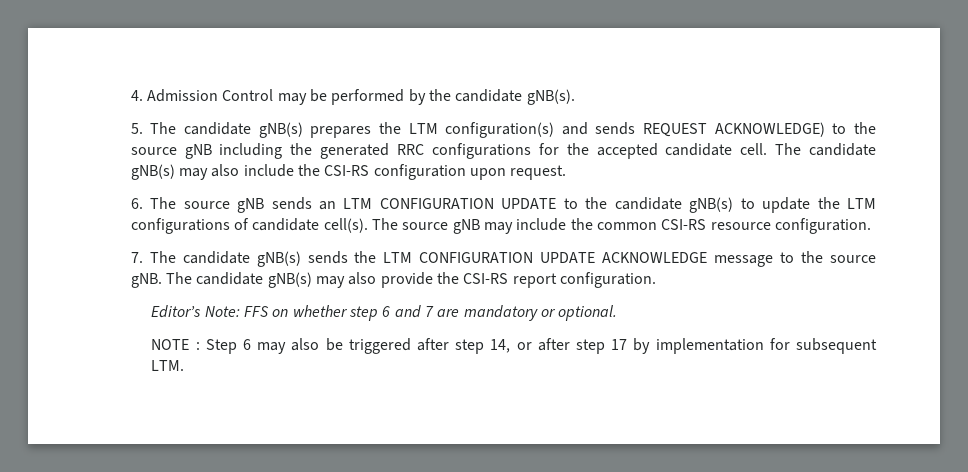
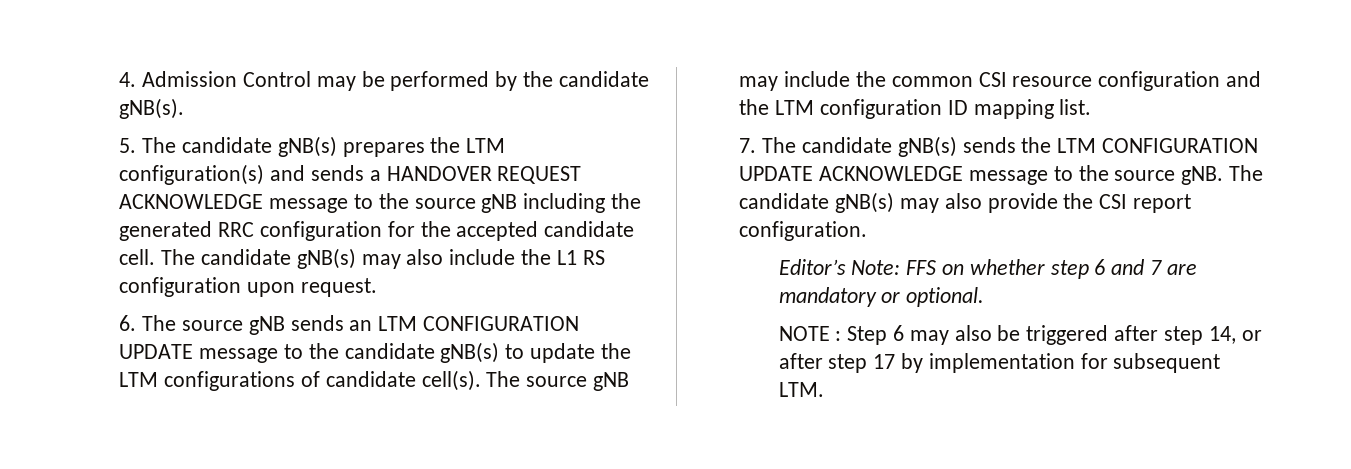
- 5. The candidate gNB(s) prepares the LTM configuration(s) and sends REQUEST ACKNOWLEDGE) to the source gNB including the generated RRC configurations for the accepted candidate cell.
+ 5. The candidate gNB(s) prepares the LTM configuration(s) and sends a HANDOVER REQUEST ACKNOWLEDGE message to the source gNB including the generated RRC configuration for the accepted candidate cell.
- The candidate gNB(s) may also include the CSI-RS configuration upon request.
+ The candidate gNB(s) may also include the L1 RS configuration upon request.
- 6. The source gNB sends an LTM CONFIGURATION UPDATE to the candidate gNB(s) to update the LTM configurations of candidate cell(s).
+ 6. The source gNB sends an LTM CONFIGURATION UPDATE message to the candidate gNB(s) to update the LTM configurations of candidate cell(s).
- The source gNB may include the common CSI-RS resource configuration.
+ The source gNB may include the common CSI resource configuration and the LTM configuration ID mapping list.
- The candidate gNB(s) may also provide the CSI-RS report configuration.
+ The candidate gNB(s) may also provide the CSI report configuration.

